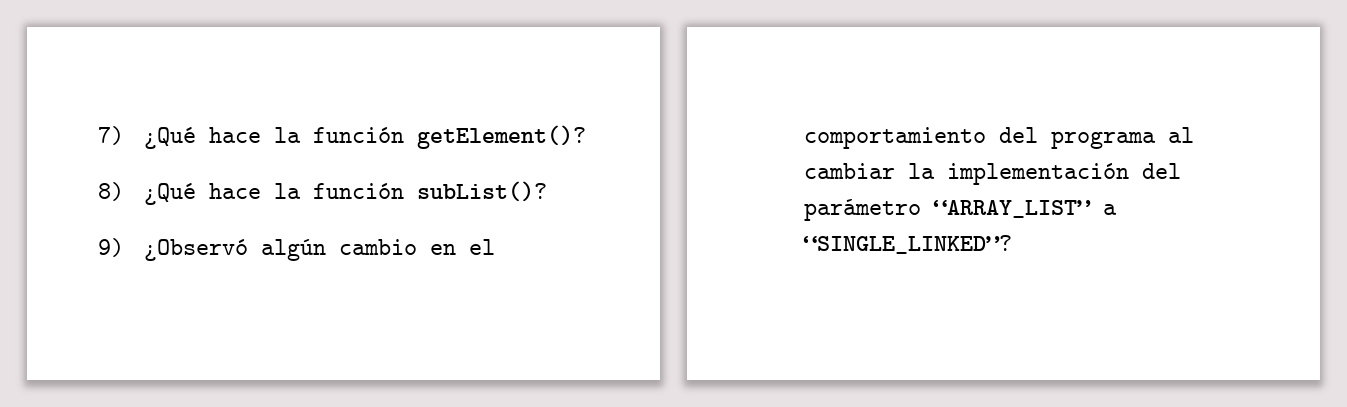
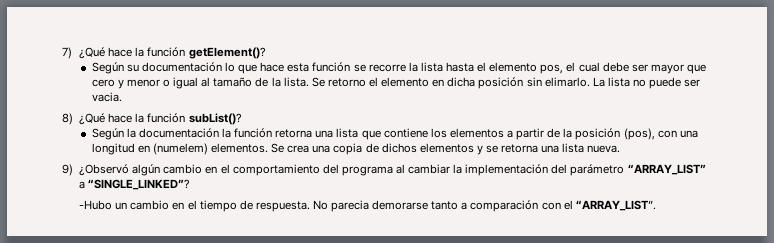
+ Según su documentación lo que hace esta función se recorre la lista hasta el elemento pos, el cual debe ser mayor que cero y menor o igual al tamaño de la lista. Se retorno el elemento en dicha posición sin elimarlo. La lista no puede ser vacia.
+ Según la documentación la función retorna una lista que contiene los elementos a partir de la posición (pos), con una longitud en (numelem) elementos. Se crea una copia de dichos elementos y se retorna una lista nueva.
+ -Hubo un cambio en el tiempo de respuesta. No parecia demorarse tanto a comparación con el “ARRAY_LIST”.

